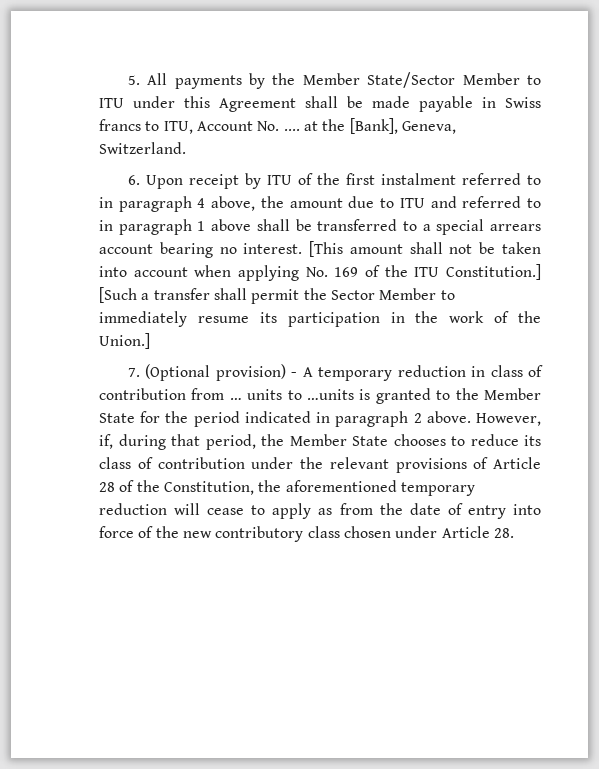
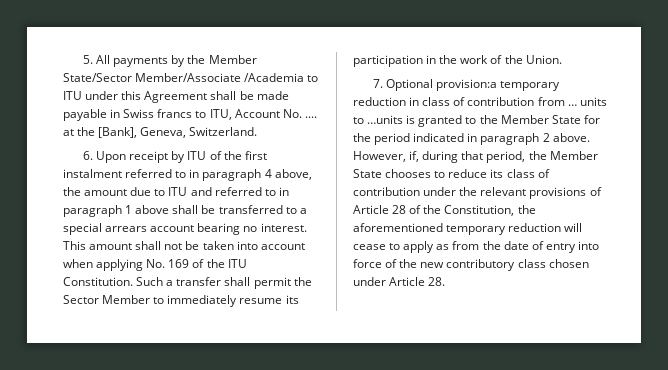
- 5. All payments by the Member State/Sector Member to ITU under this Agreement shall be made payable in Swiss francs to ITU, Account No. .... at the [Bank], Geneva, Switzerland.
+ 5. All payments by the Member State/Sector Member/Associate /Academia to ITU under this Agreement shall be made payable in Swiss francs to ITU, Account No. .... at the [Bank], Geneva, Switzerland.
- [This amount shall not be taken into account when applying No. 169 of the ITU Constitution.] [Such a transfer shall permit the Sector Member to immediately resume its participation in the work of the Union.]
+ This amount shall not be taken into account when applying No. 169 of the ITU Constitution. Such a transfer shall permit the Sector Member to immediately resume its participation in the work of the Union.
- 7. (Optional provision) - A temporary reduction in class of contribution from … units to …units is granted to the Member State for the period indicated in paragraph 2 above.
+ 7. Optional provision:a temporary reduction in class of contribution from … units to …units is granted to the Member State for the period indicated in paragraph 2 above.

